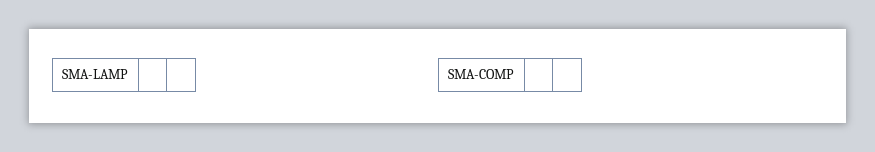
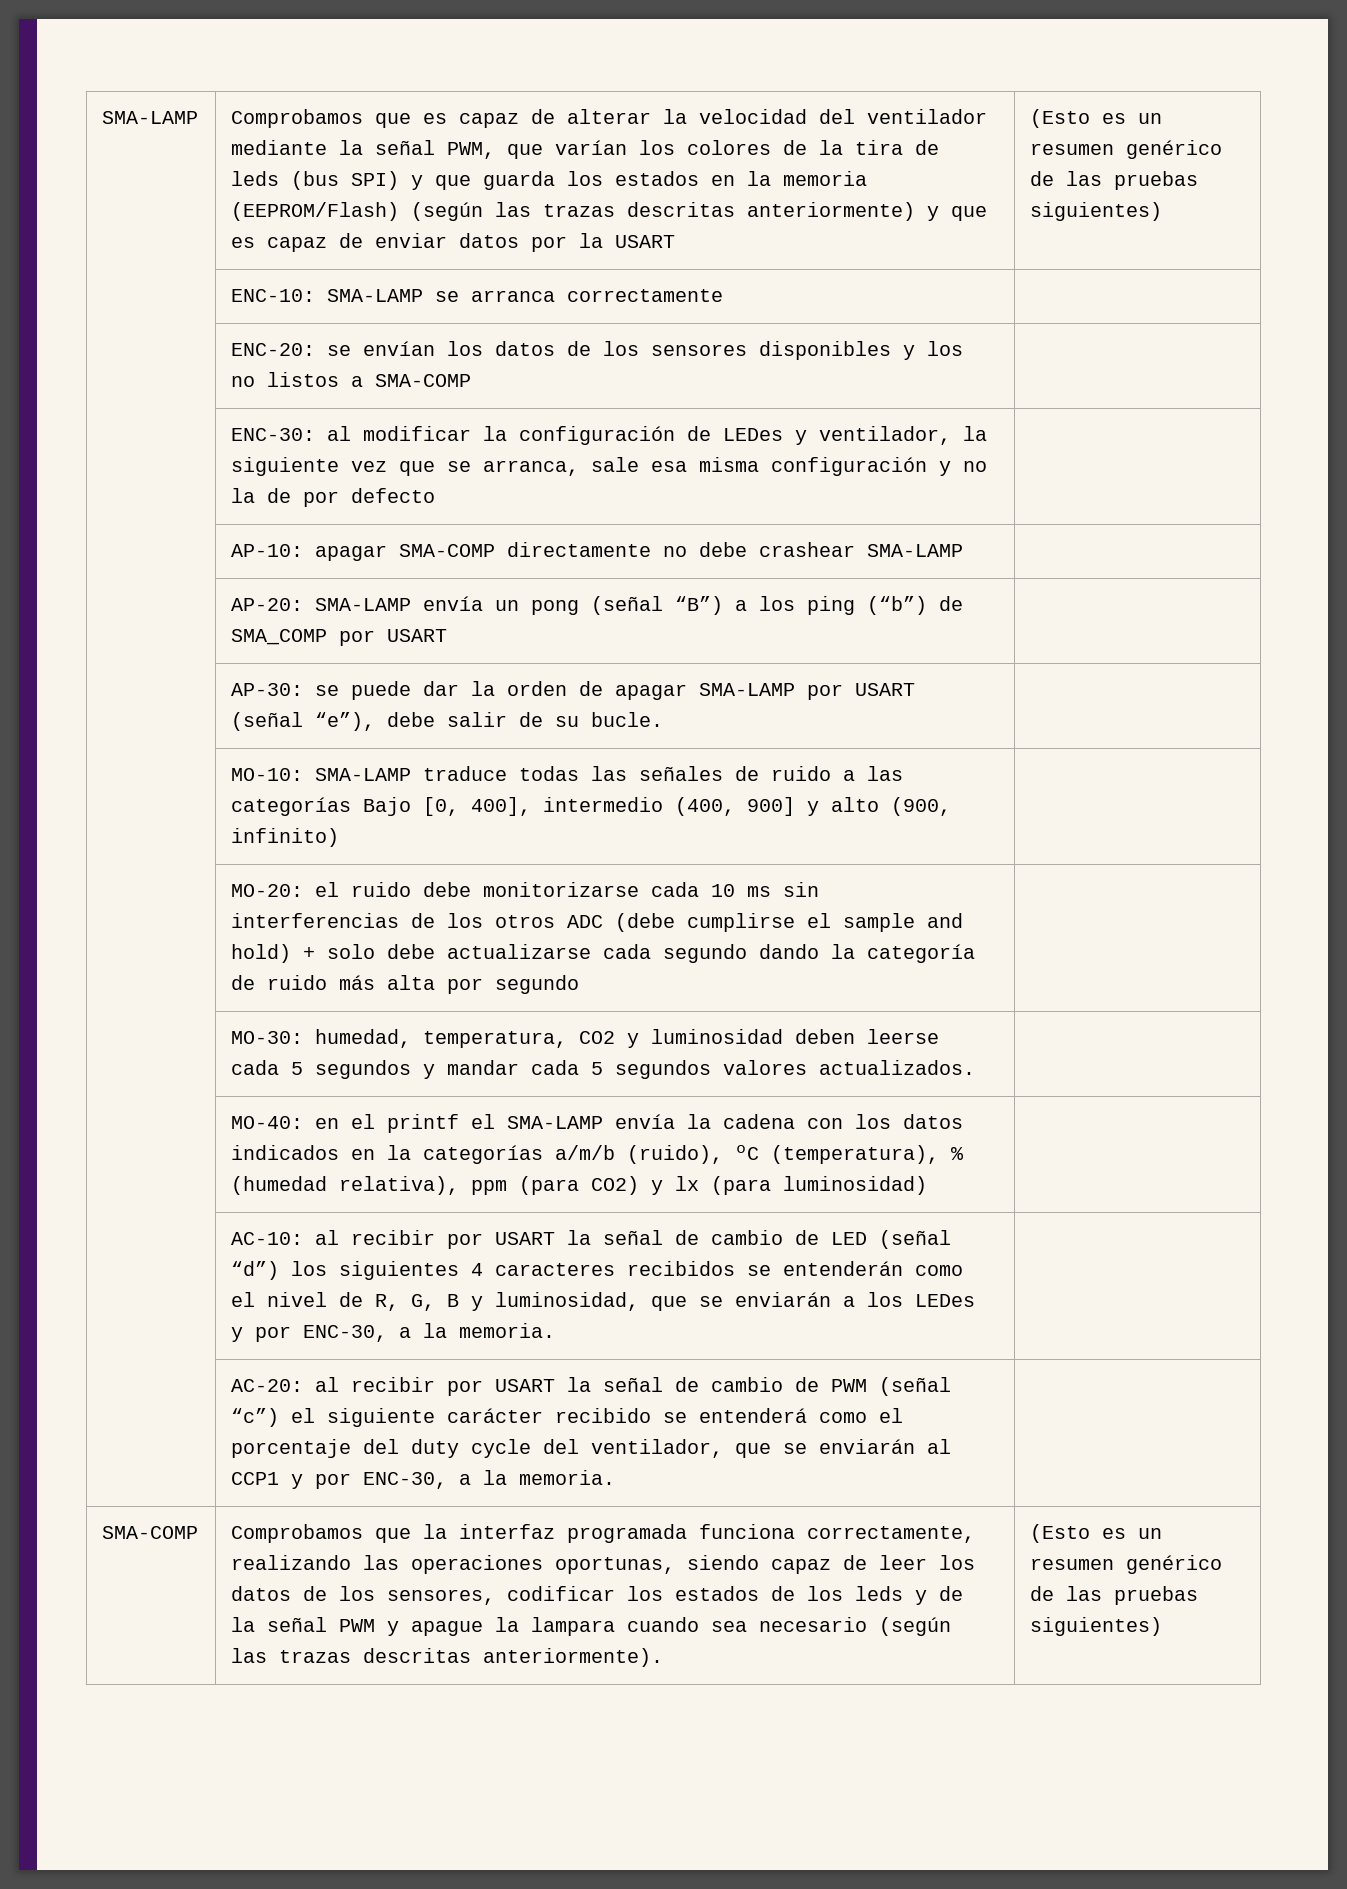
- SMA-LAMP | |
- SMA-COMP | |
+ SMA-LAMP | Comprobamos que es capaz de alterar la velocidad del ventilador mediante la señal PWM, que varían los colores de la tira de leds (bus SPI) y que guarda los estados en la memoria (EEPROM/Flash) (según las trazas descritas anteriormente) y que es capaz de enviar datos por la USART | (Esto es un resumen genérico de las pruebas siguientes)
+ | ENC-10: SMA-LAMP se arranca correctamente |
+ | ENC-20: se envían los datos de los sensores disponibles y los no listos a SMA-COMP |
+ | ENC-30: al modificar la configuración de LEDes y ventilador, la siguiente vez que se arranca, sale esa misma configuración y no la de por defecto |
+ | AP-10: apagar SMA-COMP directamente no debe crashear SMA-LAMP |
+ | AP-20: SMA-LAMP envía un pong (señal “B”) a los ping (“b”) de SMA_COMP por USART |
+ | AP-30: se puede dar la orden de apagar SMA-LAMP por USART (señal “e”), debe salir de su bucle. |
+ | MO-10: SMA-LAMP traduce todas las señales de ruido a las categorías Bajo [0, 400], intermedio (400, 900] y alto (900, infinito) |
+ | MO-20: el ruido debe monitorizarse cada 10 ms sin interferencias de los otros ADC (debe cumplirse el sample and hold) + solo debe actualizarse cada segundo dando la categoría de ruido más alta por segundo |
+ | MO-30: humedad, temperatura, CO2 y luminosidad deben leerse cada 5 segundos y mandar cada 5 segundos valores actualizados. |
+ | MO-40: en el printf el SMA-LAMP envía la cadena con los datos indicados en la categorías a/m/b (ruido), ºC (temperatura), % (humedad relativa), ppm (para CO2) y lx (para luminosidad) |
+ | AC-10: al recibir por USART la señal de cambio de LED (señal “d”) los siguientes 4 caracteres recibidos se entenderán como el nivel de R, G, B y luminosidad, que se enviarán a los LEDes y por ENC-30, a la memoria. |
+ | AC-20: al recibir por USART la señal de cambio de PWM (señal “c”) el siguiente carácter recibido se entenderá como el porcentaje del duty cycle del ventilador, que se enviarán al CCP1 y por ENC-30, a la memoria. |
+ SMA-COMP | Comprobamos que la interfaz programada funciona correctamente, realizando las operaciones oportunas, siendo capaz de leer los datos de los sensores, codificar los estados de los leds y de la señal PWM y apague la lampara cuando sea necesario (según las trazas descritas anteriormente). | (Esto es un resumen genérico de las pruebas siguientes)

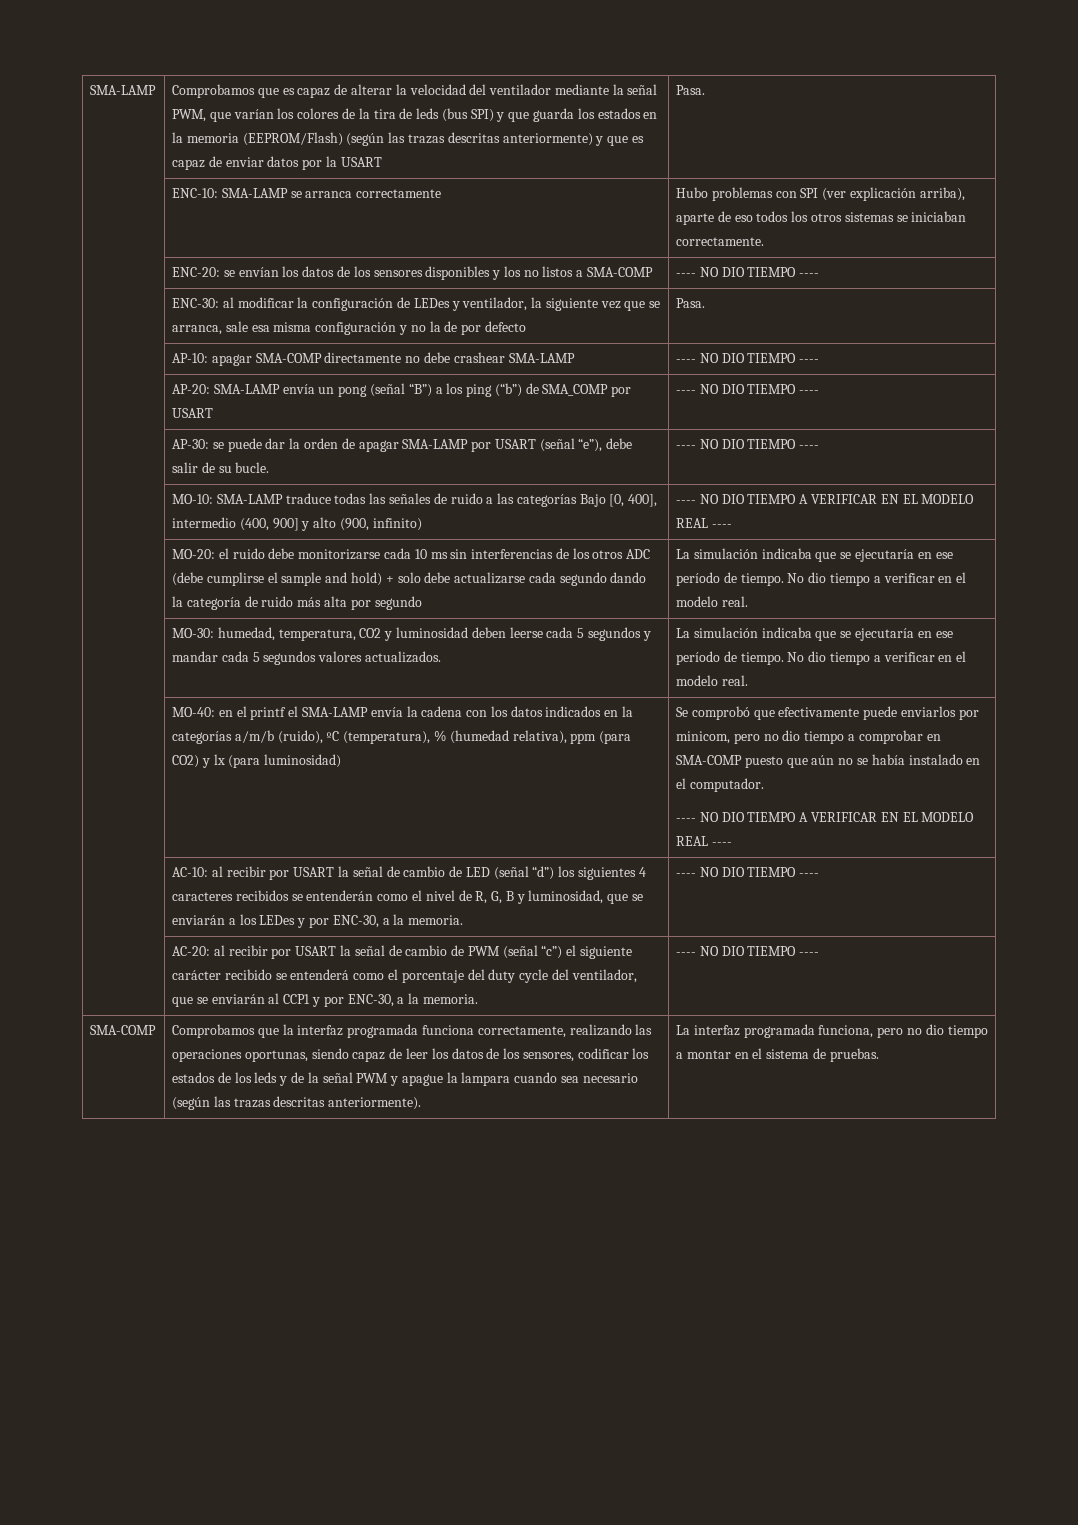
- Comprobamos que es capaz de alterar la velocidad del ventilador mediante la señal PWM, que varían los colores de la tira de leds (bus SPI) y que guarda los estados en la memoria (EEPROM/Flash) (según las trazas descritas anteriormente) y que es capaz de enviar datos por la USART | (Esto es un resumen genérico de las pruebas siguientes)
+ Comprobamos que es capaz de alterar la velocidad del ventilador mediante la señal PWM, que varían los colores de la tira de leds (bus SPI) y que guarda los estados en la memoria (EEPROM/Flash) (según las trazas descritas anteriormente) y que es capaz de enviar datos por la USART | Pasa.
- | ENC-10: SMA-LAMP se arranca correctamente |
+ | ENC-10: SMA-LAMP se arranca correctamente | Hubo problemas con SPI (ver explicación arriba), aparte de eso todos los otros sistemas se iniciaban correctamente.
- | ENC-20: se envían los datos de los sensores disponibles y los no listos a SMA-COMP |
+ | ENC-20: se envían los datos de los sensores disponibles y los no listos a SMA-COMP | ---- NO DIO TIEMPO ----
- | ENC-30: al modificar la configuración de LEDes y ventilador, la siguiente vez que se arranca, sale esa misma configuración y no la de por defecto |
+ | ENC-30: al modificar la configuración de LEDes y ventilador, la siguiente vez que se arranca, sale esa misma configuración y no la de por defecto | Pasa.
- | AP-10: apagar SMA-COMP directamente no debe crashear SMA-LAMP |
+ | AP-10: apagar SMA-COMP directamente no debe crashear SMA-LAMP | ---- NO DIO TIEMPO ----
- | AP-20: SMA-LAMP envía un pong (señal “B”) a los ping (“b”) de SMA_COMP por USART |
+ | AP-20: SMA-LAMP envía un pong (señal “B”) a los ping (“b”) de SMA_COMP por USART | ---- NO DIO TIEMPO ----
- | AP-30: se puede dar la orden de apagar SMA-LAMP por USART (señal “e”), debe salir de su bucle. |
+ | AP-30: se puede dar la orden de apagar SMA-LAMP por USART (señal “e”), debe salir de su bucle. | ---- NO DIO TIEMPO ----
- | MO-10: SMA-LAMP traduce todas las señales de ruido a las categorías Bajo [0, 400], intermedio (400, 900] y alto (900, infinito) |
+ | MO-10: SMA-LAMP traduce todas las señales de ruido a las categorías Bajo [0, 400], intermedio (400, 900] y alto (900, infinito) | ---- NO DIO TIEMPO A VERIFICAR EN EL MODELO REAL ----
- MO-20: el ruido debe monitorizarse cada 10 ms sin interferencias de los otros ADC (debe cumplirse el sample and hold) + solo debe actualizarse cada segundo dando la categoría de ruido más alta por segundo
+ MO-20: el ruido debe monitorizarse cada 10 ms sin interferencias de los otros ADC (debe cumplirse el sample and hold) + solo debe actualizarse cada segundo dando la categoría de ruido más alta por segundo | La simulación indicaba que se ejecutaría en ese período de tiempo. No dio tiempo a verificar en el modelo real.
- | MO-30: humedad, temperatura, CO2 y luminosidad deben leerse cada 5 segundos y mandar cada 5 segundos valores actualizados. |
+ | MO-30: humedad, temperatura, CO2 y luminosidad deben leerse cada 5 segundos y mandar cada 5 segundos valores actualizados. | La simulación indicaba que se ejecutaría en ese período de tiempo. No dio tiempo a verificar en el modelo real.
+ Se comprobó que efectivamente puede enviarlos por minicom, pero no dio tiempo a comprobar en SMA-COMP puesto que aún no se había instalado en el computador.
+ ---- NO DIO TIEMPO A VERIFICAR EN EL MODELO REAL ----
- AC-10: al recibir por USART la señal de cambio de LED (señal “d”) los siguientes 4 caracteres recibidos se entenderán como el nivel de R, G, B y luminosidad, que se enviarán a los LEDes y por ENC-30, a la memoria.
+ AC-10: al recibir por USART la señal de cambio de LED (señal “d”) los siguientes 4 caracteres recibidos se entenderán como el nivel de R, G, B y luminosidad, que se enviarán a los LEDes y por ENC-30, a la memoria. | ---- NO DIO TIEMPO ----
- AC-20: al recibir por USART la señal de cambio de PWM (señal “c”) el siguiente carácter recibido se entenderá como el porcentaje del duty cycle del ventilador, que se enviarán al CCP1 y por ENC-30, a la memoria.
+ AC-20: al recibir por USART la señal de cambio de PWM (señal “c”) el siguiente carácter recibido se entenderá como el porcentaje del duty cycle del ventilador, que se enviarán al CCP1 y por ENC-30, a la memoria. | ---- NO DIO TIEMPO ----
- Comprobamos que la interfaz programada funciona correctamente, realizando las operaciones oportunas, siendo capaz de leer los datos de los sensores, codificar los estados de los leds y de la señal PWM y apague la lampara cuando sea necesario (según las trazas descritas anteriormente). | (Esto es un resumen genérico de las pruebas siguientes)
+ Comprobamos que la interfaz programada funciona correctamente, realizando las operaciones oportunas, siendo capaz de leer los datos de los sensores, codificar los estados de los leds y de la señal PWM y apague la lampara cuando sea necesario (según las trazas descritas anteriormente). | La interfaz programada funciona, pero no dio tiempo a montar en el sistema de pruebas.

